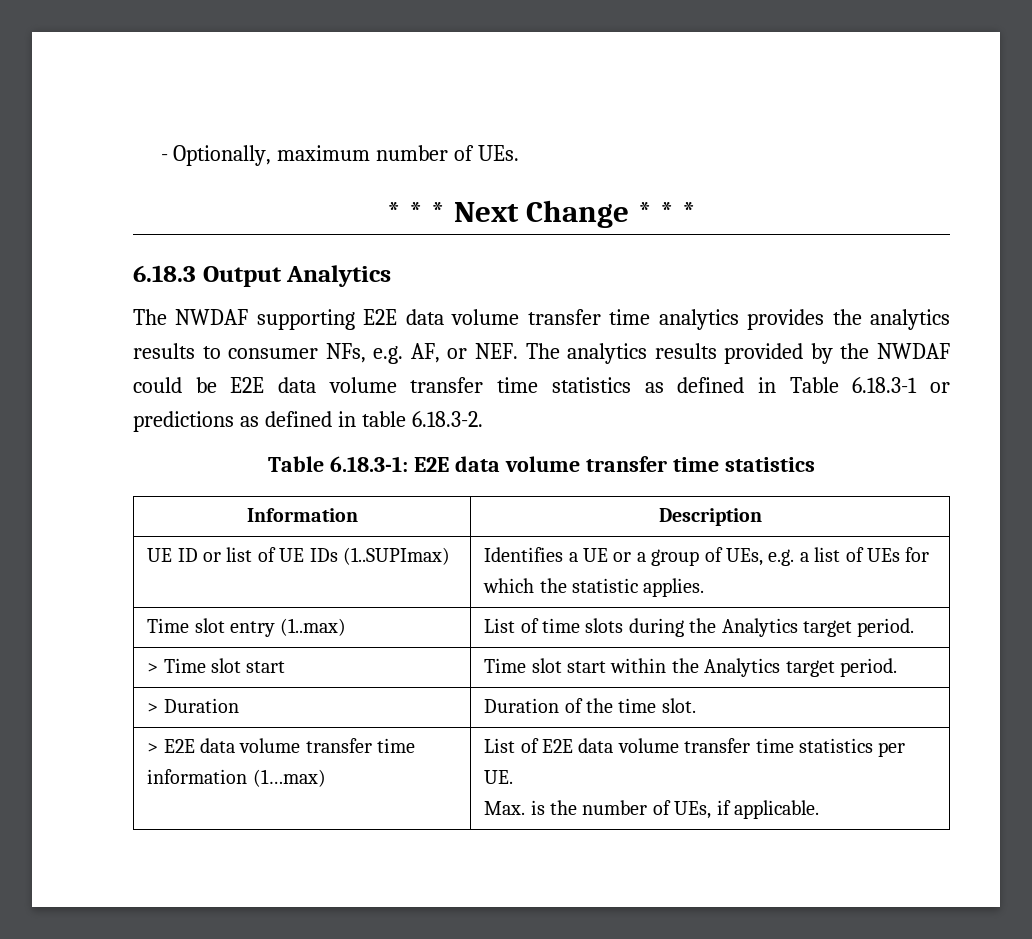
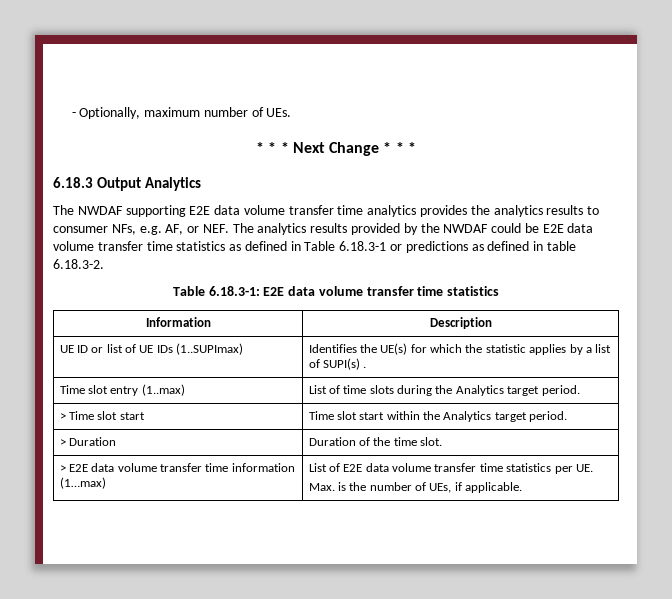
- UE ID or list of UE IDs (1..SUPImax) | Identifies a UE or a group of UEs, e.g. a list of UEs for which the statistic applies.
+ UE ID or list of UE IDs (1..SUPImax) | Identifies the UE(s) for which the statistic applies by a list of SUPI(s) .

